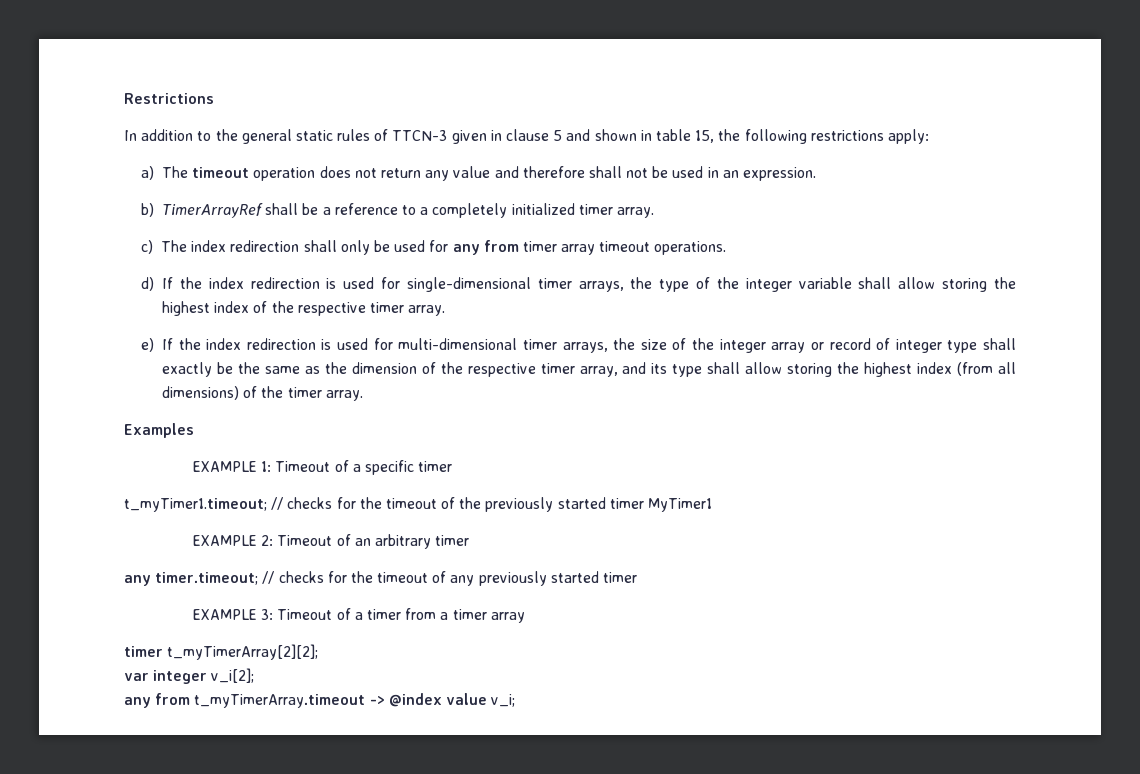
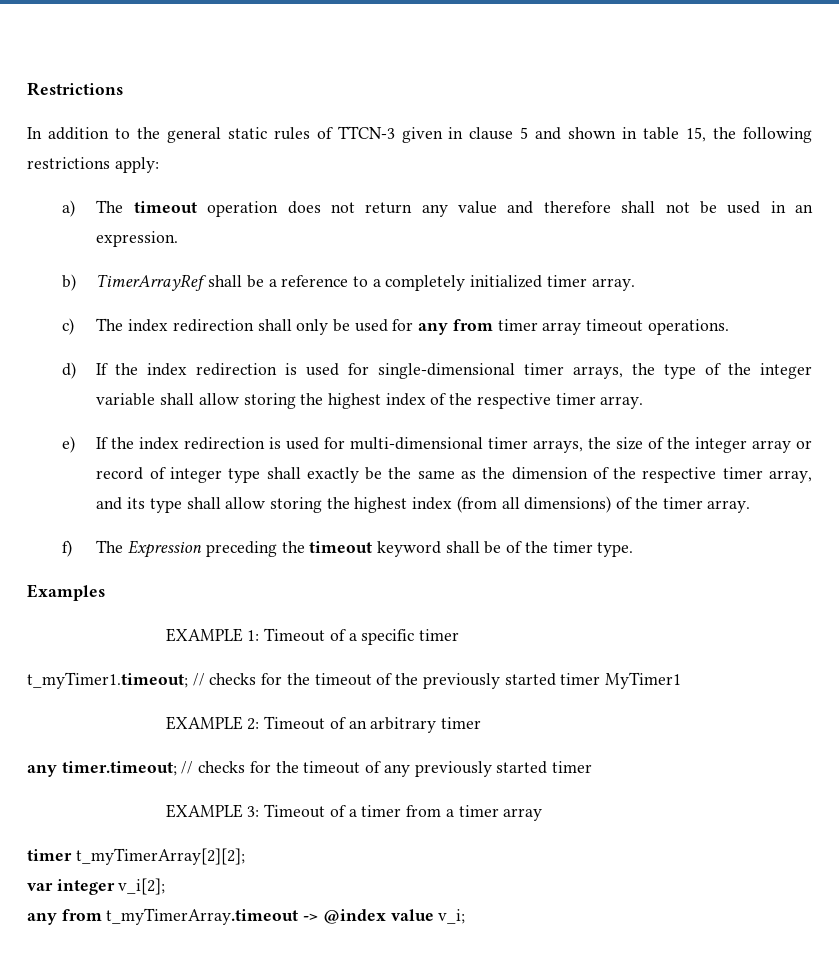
+ f) The Expression preceding the timeout keyword shall be of the timer type.

